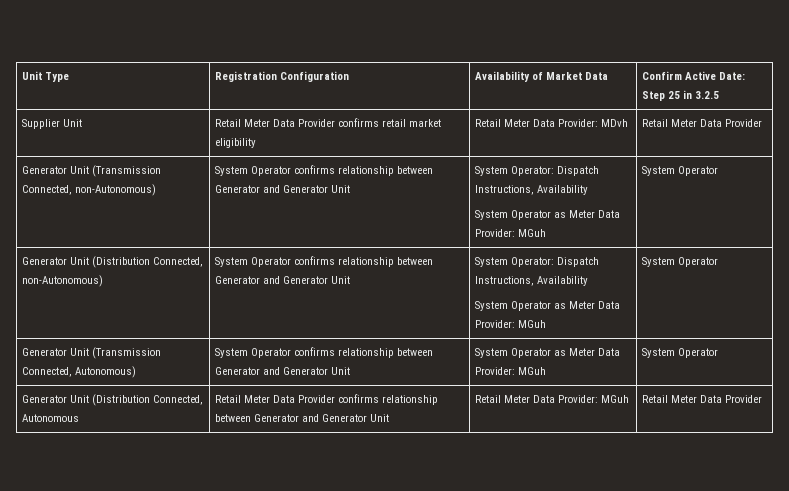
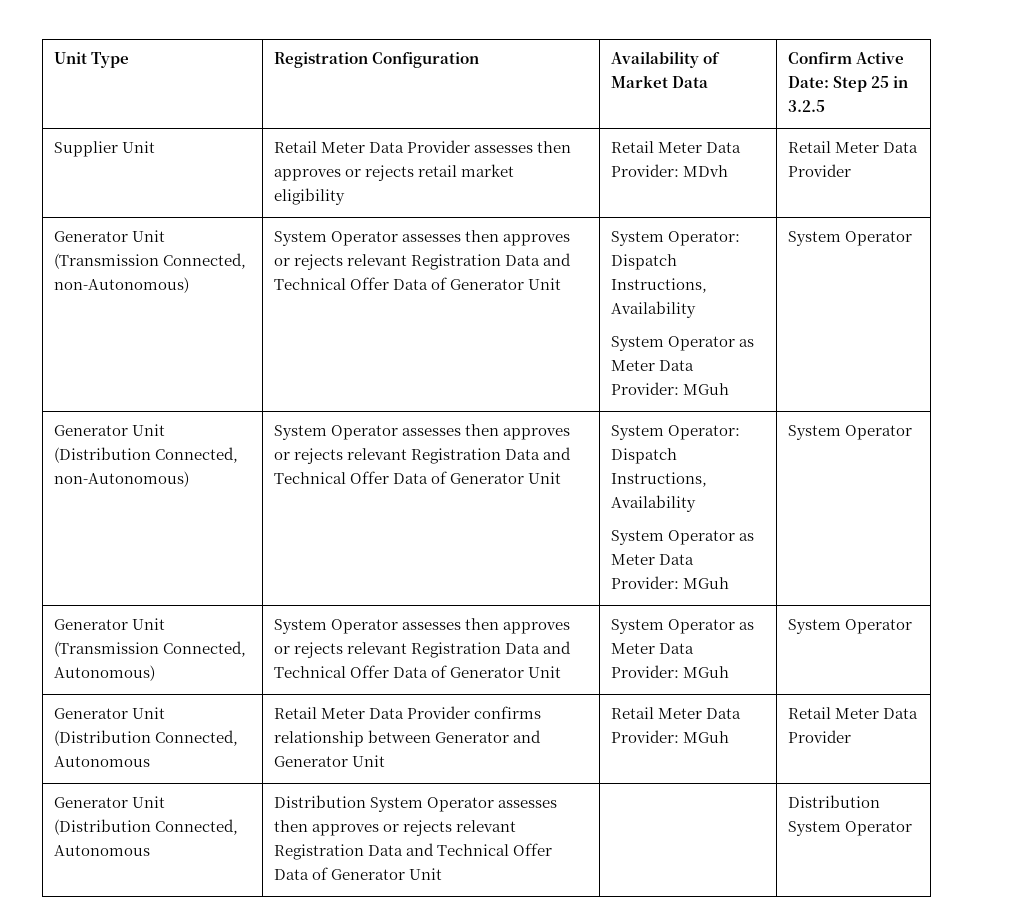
- Supplier Unit | Retail Meter Data Provider confirms retail market eligibility | Retail Meter Data Provider: MDvh | Retail Meter Data Provider
+ Supplier Unit | Retail Meter Data Provider assesses then approves or rejects retail market eligibility | Retail Meter Data Provider: MDvh | Retail Meter Data Provider
- Generator Unit (Transmission Connected, non-Autonomous) | System Operator confirms relationship between Generator and Generator Unit | System Operator: Dispatch Instructions, Availability
+ Generator Unit (Transmission Connected, non-Autonomous) | System Operator assesses then approves or rejects relevant Registration Data and Technical Offer Data of Generator Unit | System Operator: Dispatch Instructions, Availability
- Generator Unit (Distribution Connected, non-Autonomous) | System Operator confirms relationship between Generator and Generator Unit | System Operator: Dispatch Instructions, Availability
+ Generator Unit (Distribution Connected, non-Autonomous) | System Operator assesses then approves or rejects relevant Registration Data and Technical Offer Data of Generator Unit | System Operator: Dispatch Instructions, Availability
- Generator Unit (Transmission Connected, Autonomous) | System Operator confirms relationship between Generator and Generator Unit | System Operator as Meter Data Provider: MGuh | System Operator
+ Generator Unit (Transmission Connected, Autonomous) | System Operator assesses then approves or rejects relevant Registration Data and Technical Offer Data of Generator Unit | System Operator as Meter Data Provider: MGuh | System Operator
+ Generator Unit (Distribution Connected, Autonomous | Distribution System Operator assesses then approves or rejects relevant Registration Data and Technical Offer Data of Generator Unit | | Distribution System Operator

